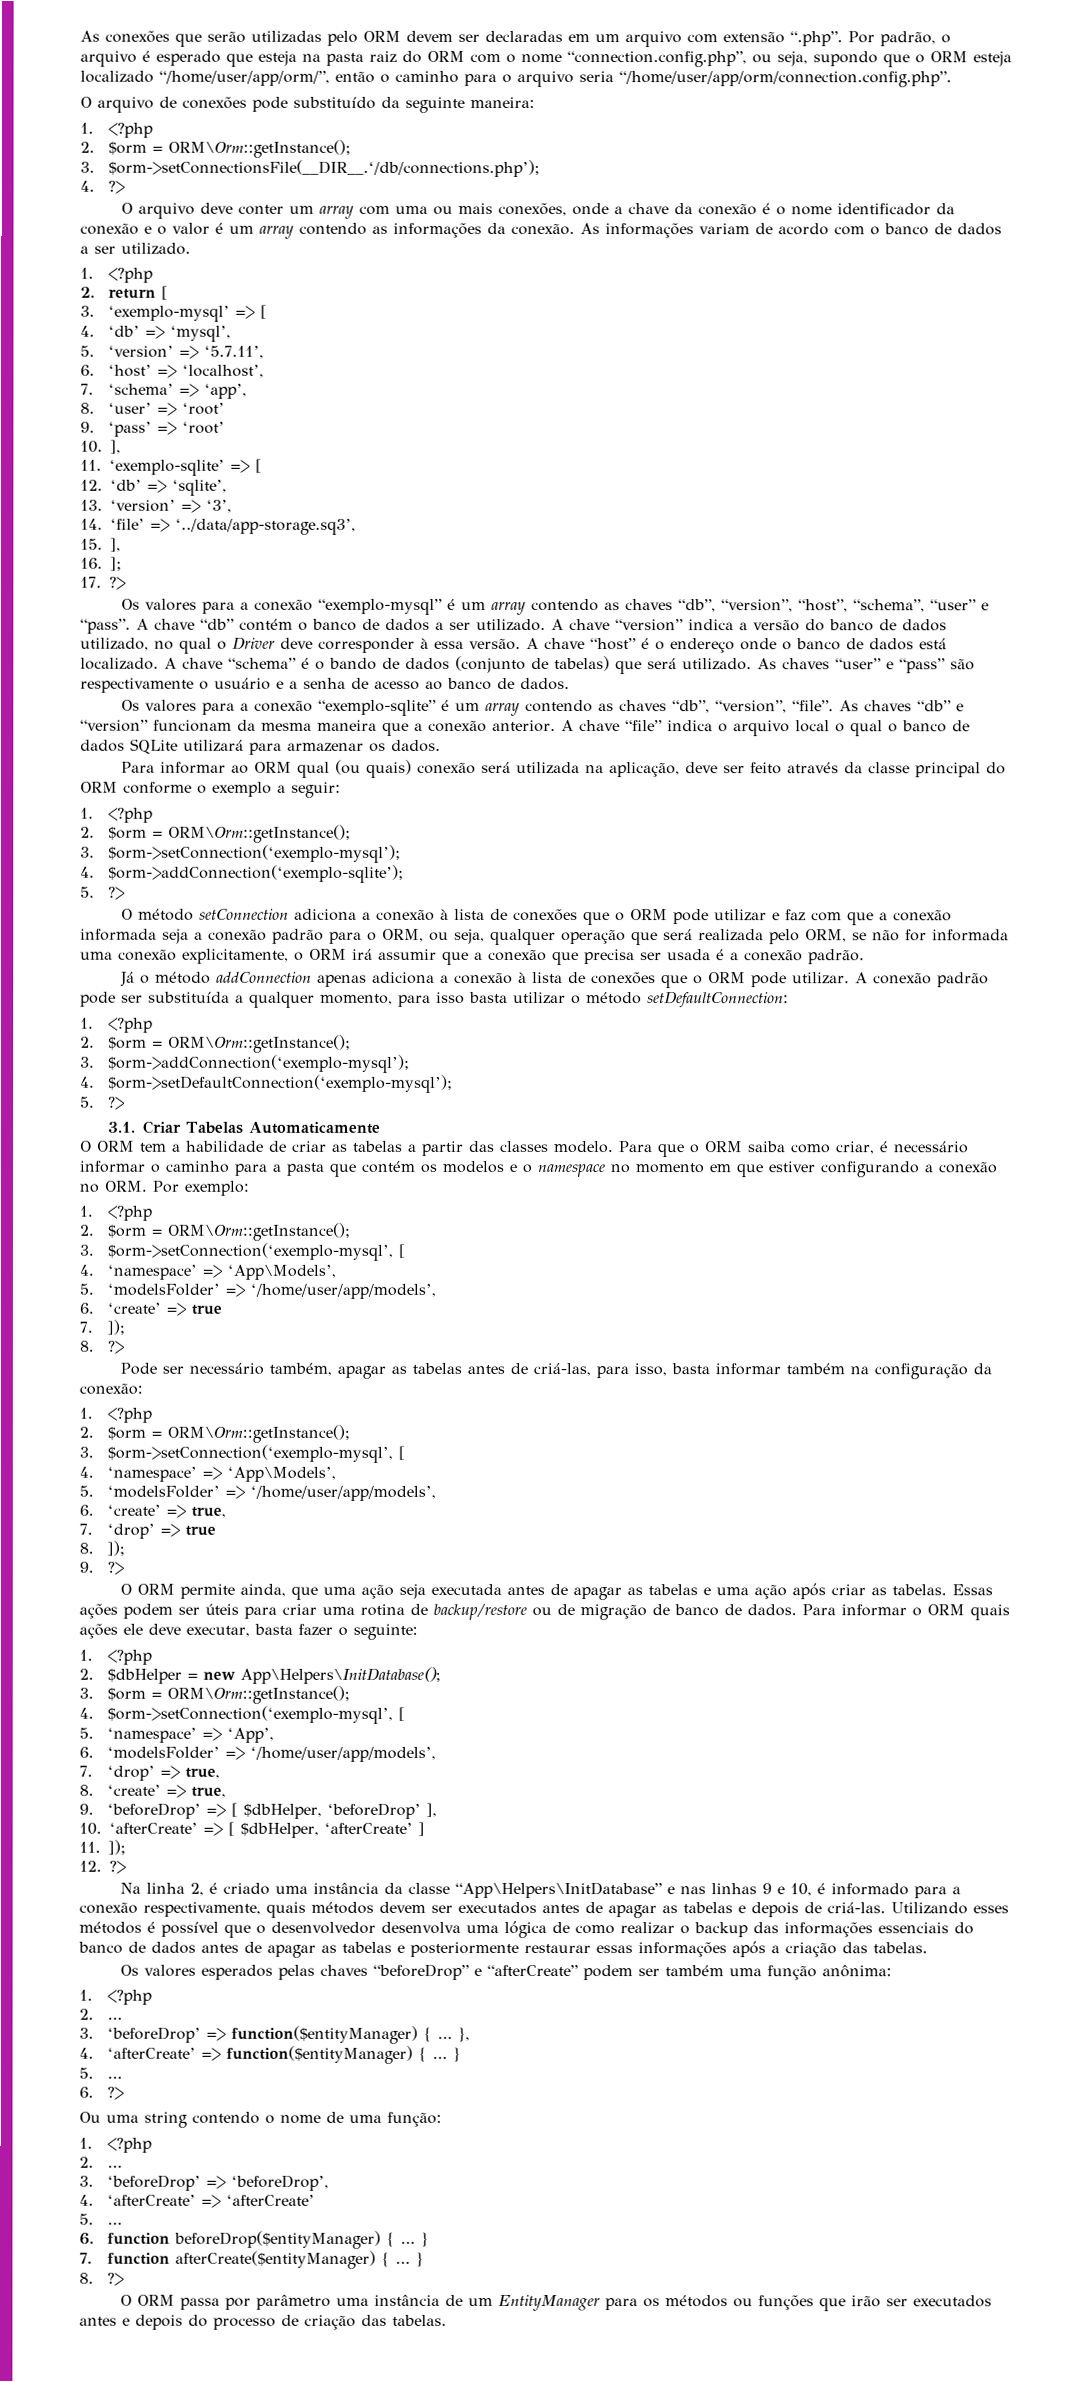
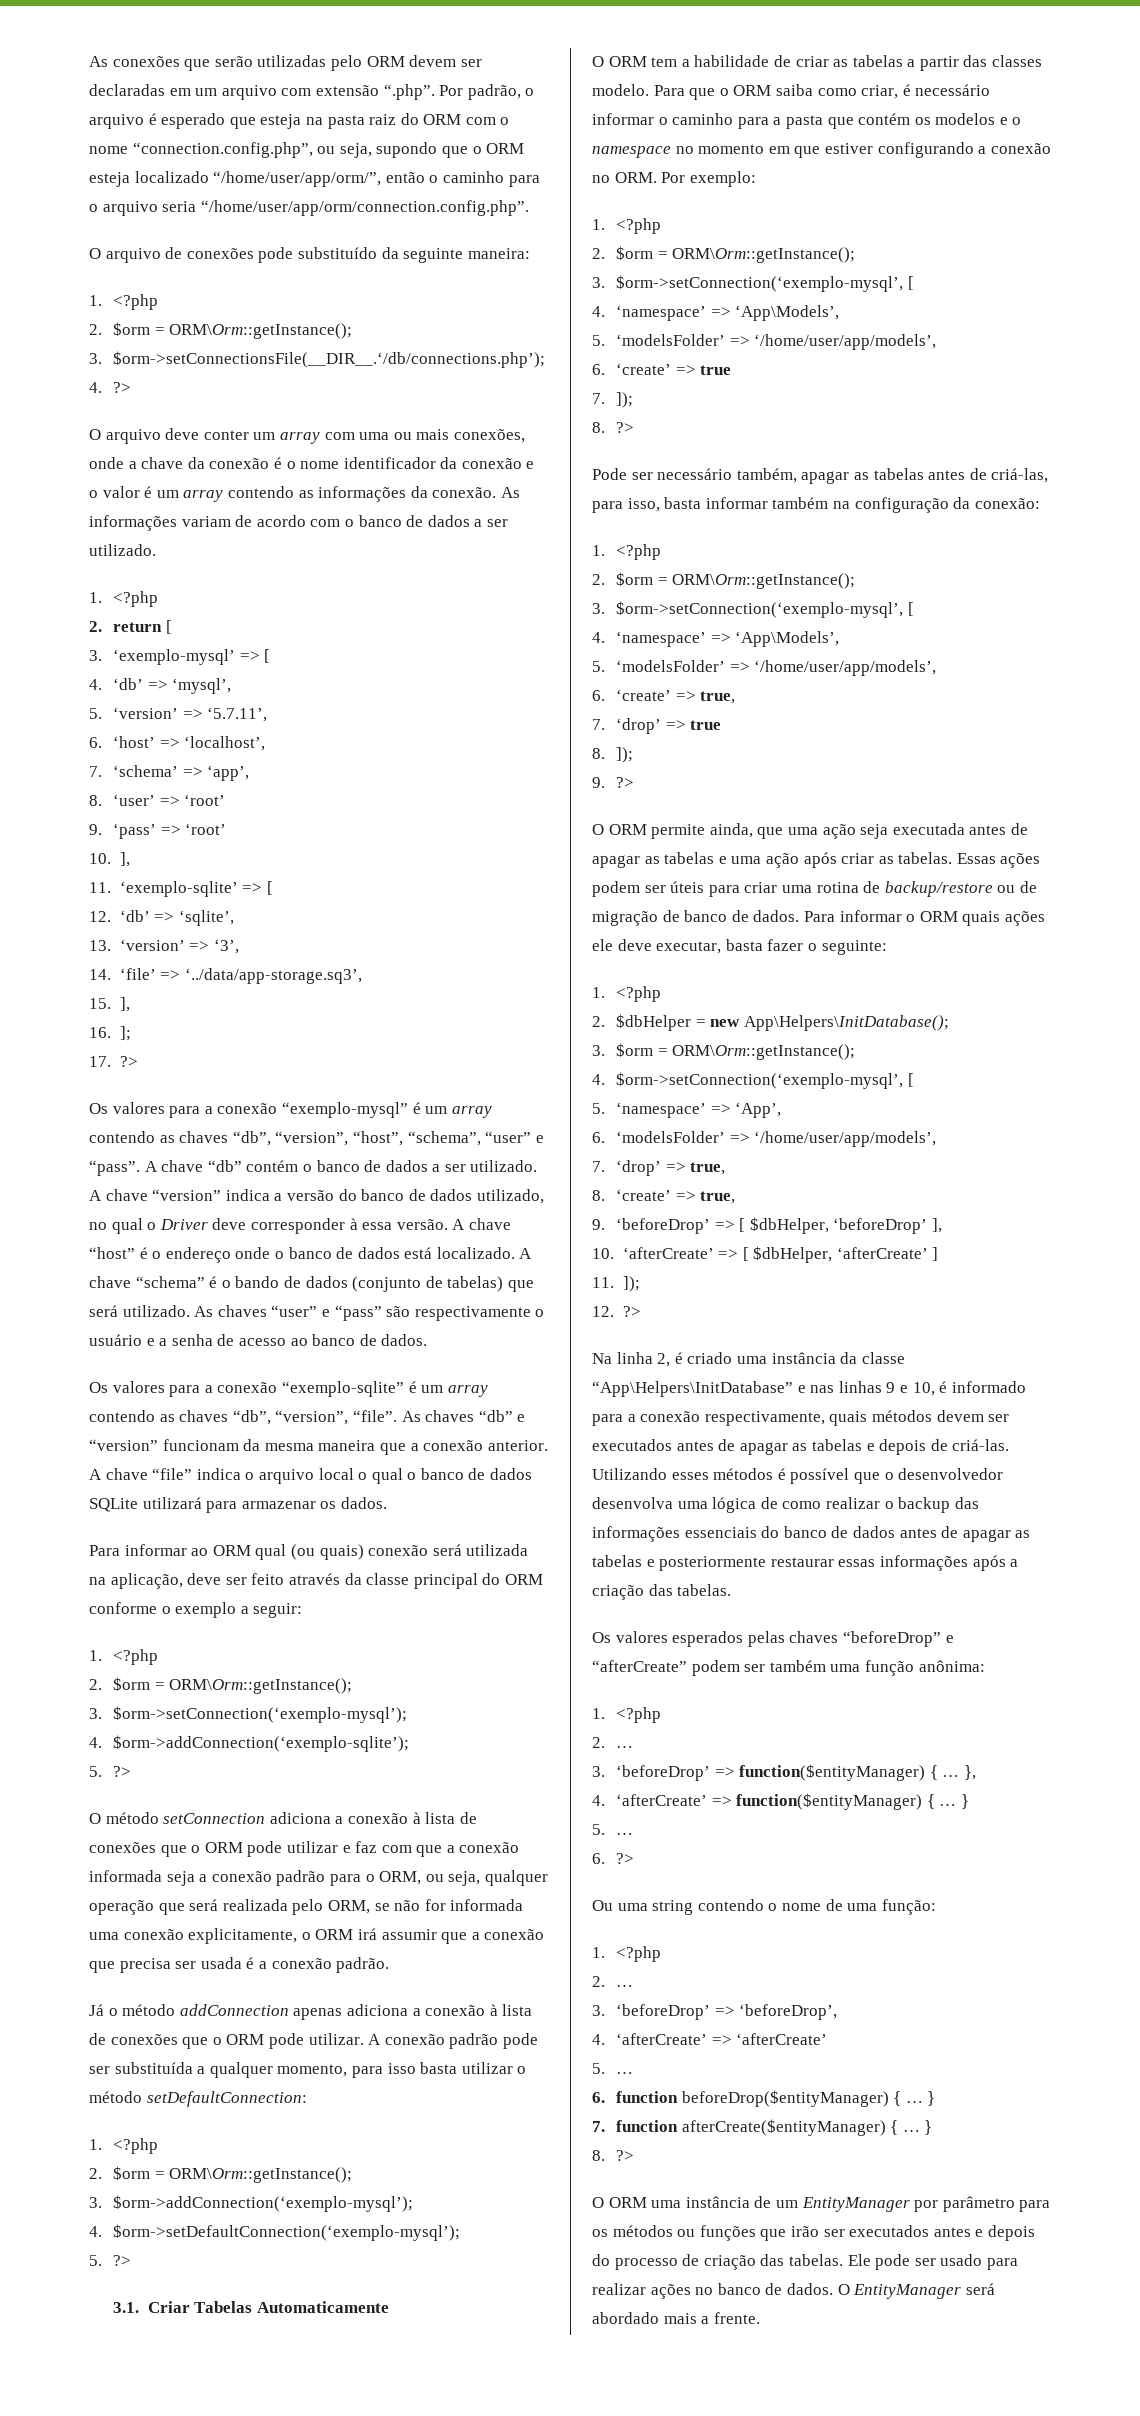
- O ORM passa por parâmetro uma instância de um EntityManager para os métodos ou funções que irão ser executados antes e depois do processo de criação das tabelas.
+ O ORM uma instância de um EntityManager por parâmetro para os métodos ou funções que irão ser executados antes e depois do processo de criação das tabelas.
+ Ele pode ser usado para realizar ações no banco de dados. O EntityManager será abordado mais a frente.

